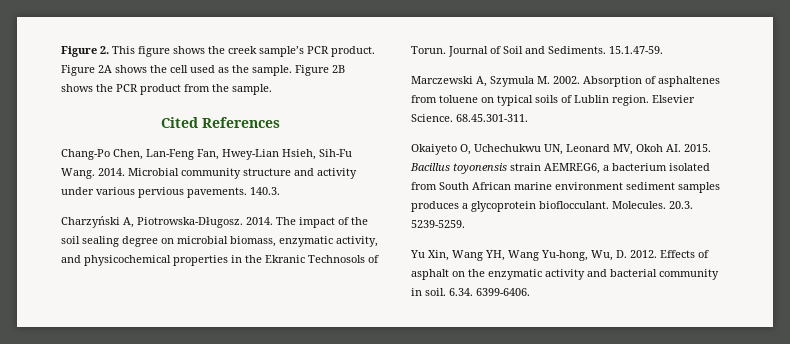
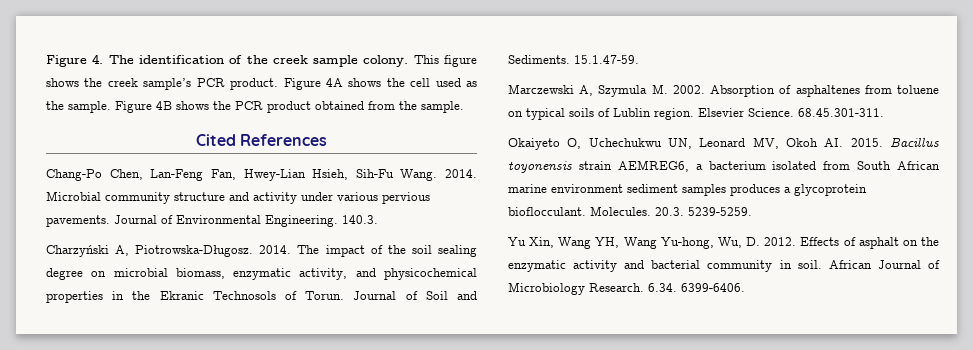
- Figure 2. This figure shows the creek sample’s PCR product.
+ Figure 4. The identification of the creek sample colony. This figure shows the creek sample’s PCR product.
- Figure 2A shows the cell used as the sample.
+ Figure 4A shows the cell used as the sample.
- Figure 2B shows the PCR product from the sample.
+ Figure 4B shows the PCR product obtained from the sample.
+ Journal of Environmental Engineering.
+ African Journal of Microbiology Research.

